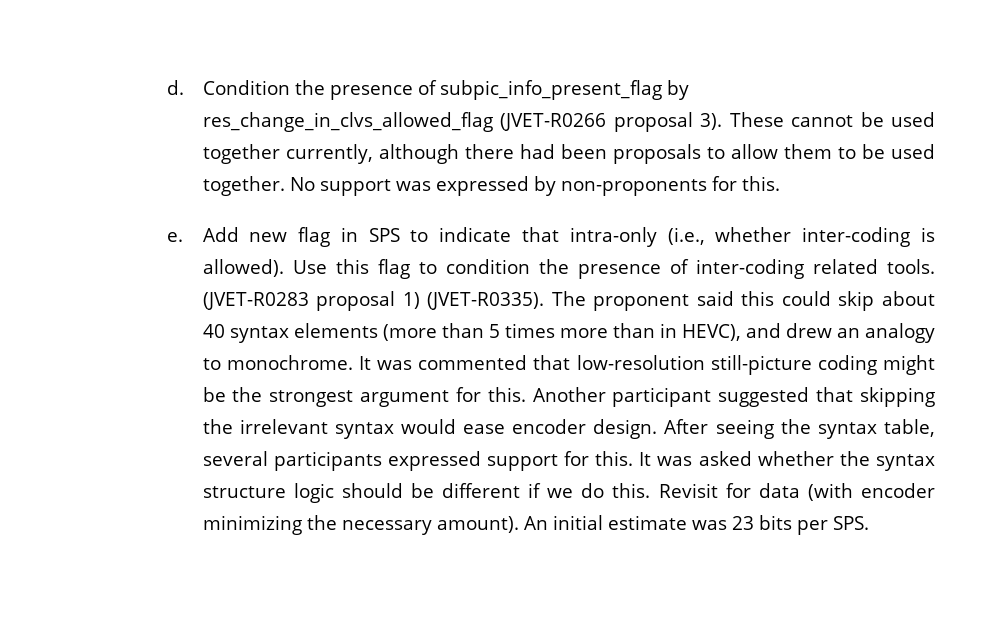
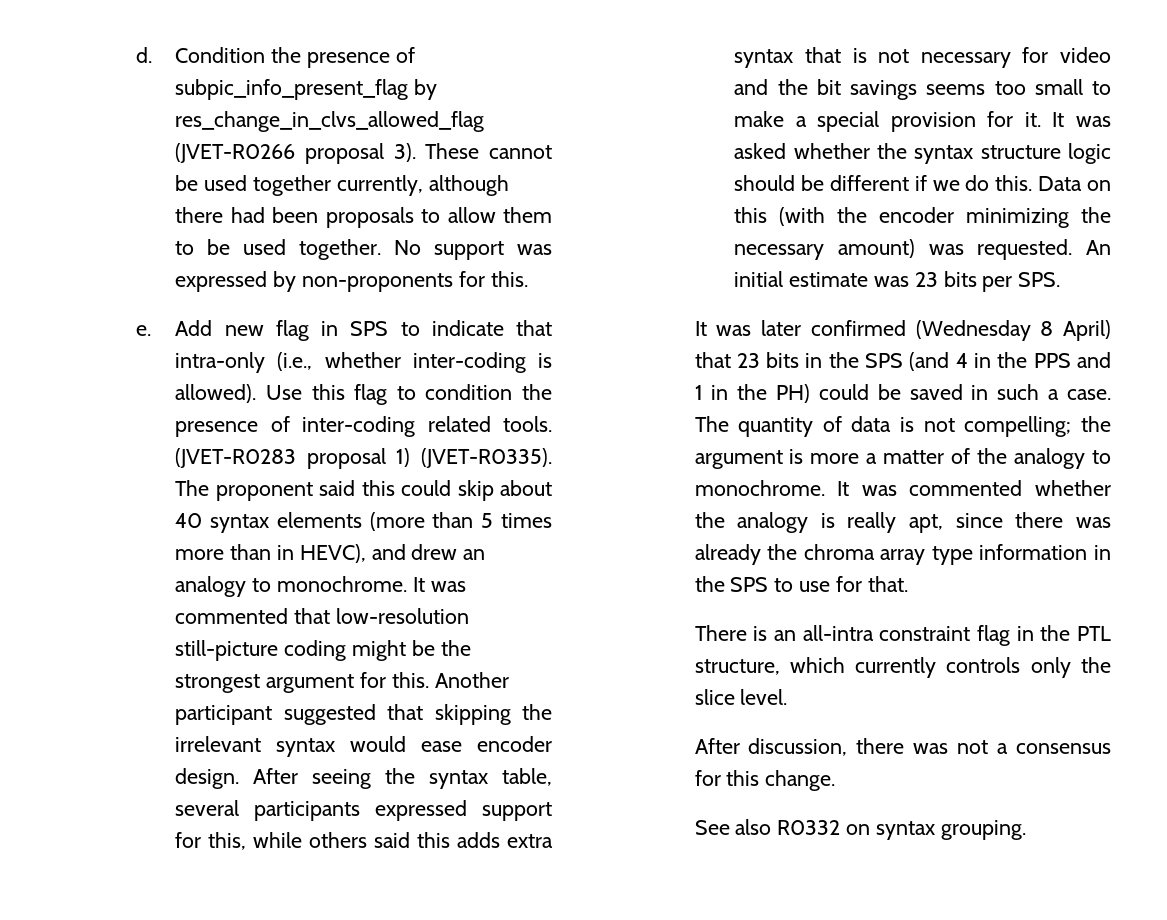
- After seeing the syntax table, several participants expressed support for this.
+ After seeing the syntax table, several participants expressed support for this, while others said this adds extra syntax that is not necessary for video and the bit savings seems too small to make a special provision for it.
- Revisit for data (with encoder minimizing the necessary amount).
+ Data on this (with the encoder minimizing the necessary amount) was requested.
+ It was later confirmed (Wednesday 8 April) that 23 bits in the SPS (and 4 in the PPS and 1 in the PH) could be saved in such a case. The quantity of data is not compelling; the argument is more a matter of the analogy to monochrome. It was commented whether the analogy is really apt, since there was already the chroma array type information in the SPS to use for that.
+ There is an all-intra constraint flag in the PTL structure, which currently controls only the slice level.
+ After discussion, there was not a consensus for this change.
+ See also R0332 on syntax grouping.

